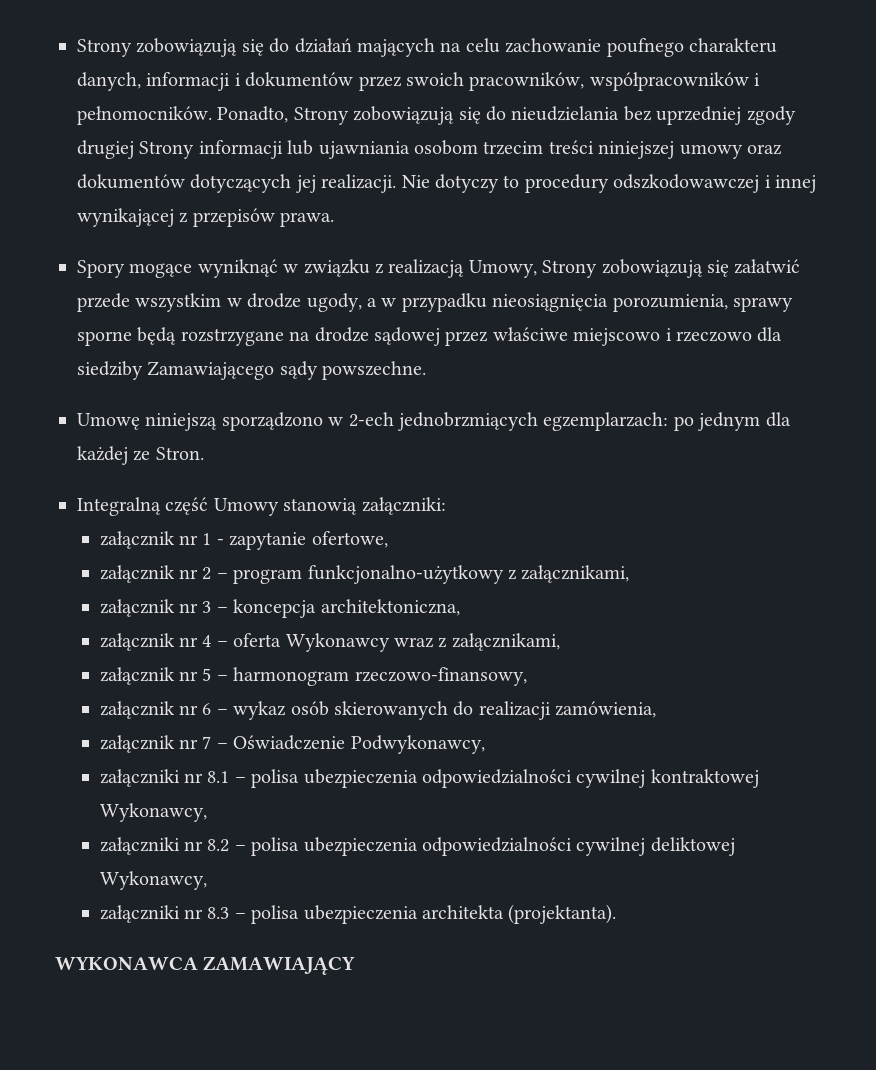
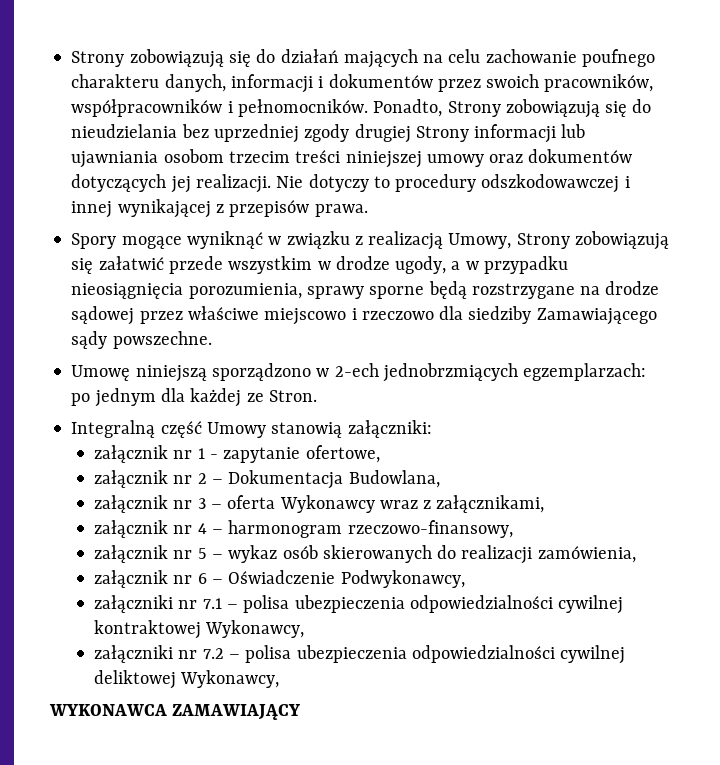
- załącznik nr 2 – program funkcjonalno-użytkowy z załącznikami,
+ załącznik nr 2 – Dokumentacja Budowlana,
- załącznik nr 3 – koncepcja architektoniczna,
- załącznik nr 4 – oferta Wykonawcy wraz z załącznikami,
+ załącznik nr 3 – oferta Wykonawcy wraz z załącznikami,
- załącznik nr 5 – harmonogram rzeczowo-finansowy,
+ załącznik nr 4 – harmonogram rzeczowo-finansowy,
- załącznik nr 6 – wykaz osób skierowanych do realizacji zamówienia,
+ załącznik nr 5 – wykaz osób skierowanych do realizacji zamówienia,
- załącznik nr 7 – Oświadczenie Podwykonawcy,
+ załącznik nr 6 – Oświadczenie Podwykonawcy,
- załączniki nr 8.1 – polisa ubezpieczenia odpowiedzialności cywilnej kontraktowej Wykonawcy,
+ załączniki nr 7.1 – polisa ubezpieczenia odpowiedzialności cywilnej kontraktowej Wykonawcy,
- załączniki nr 8.2 – polisa ubezpieczenia odpowiedzialności cywilnej deliktowej Wykonawcy,
+ załączniki nr 7.2 – polisa ubezpieczenia odpowiedzialności cywilnej deliktowej Wykonawcy,
- załączniki nr 8.3 – polisa ubezpieczenia architekta (projektanta).

